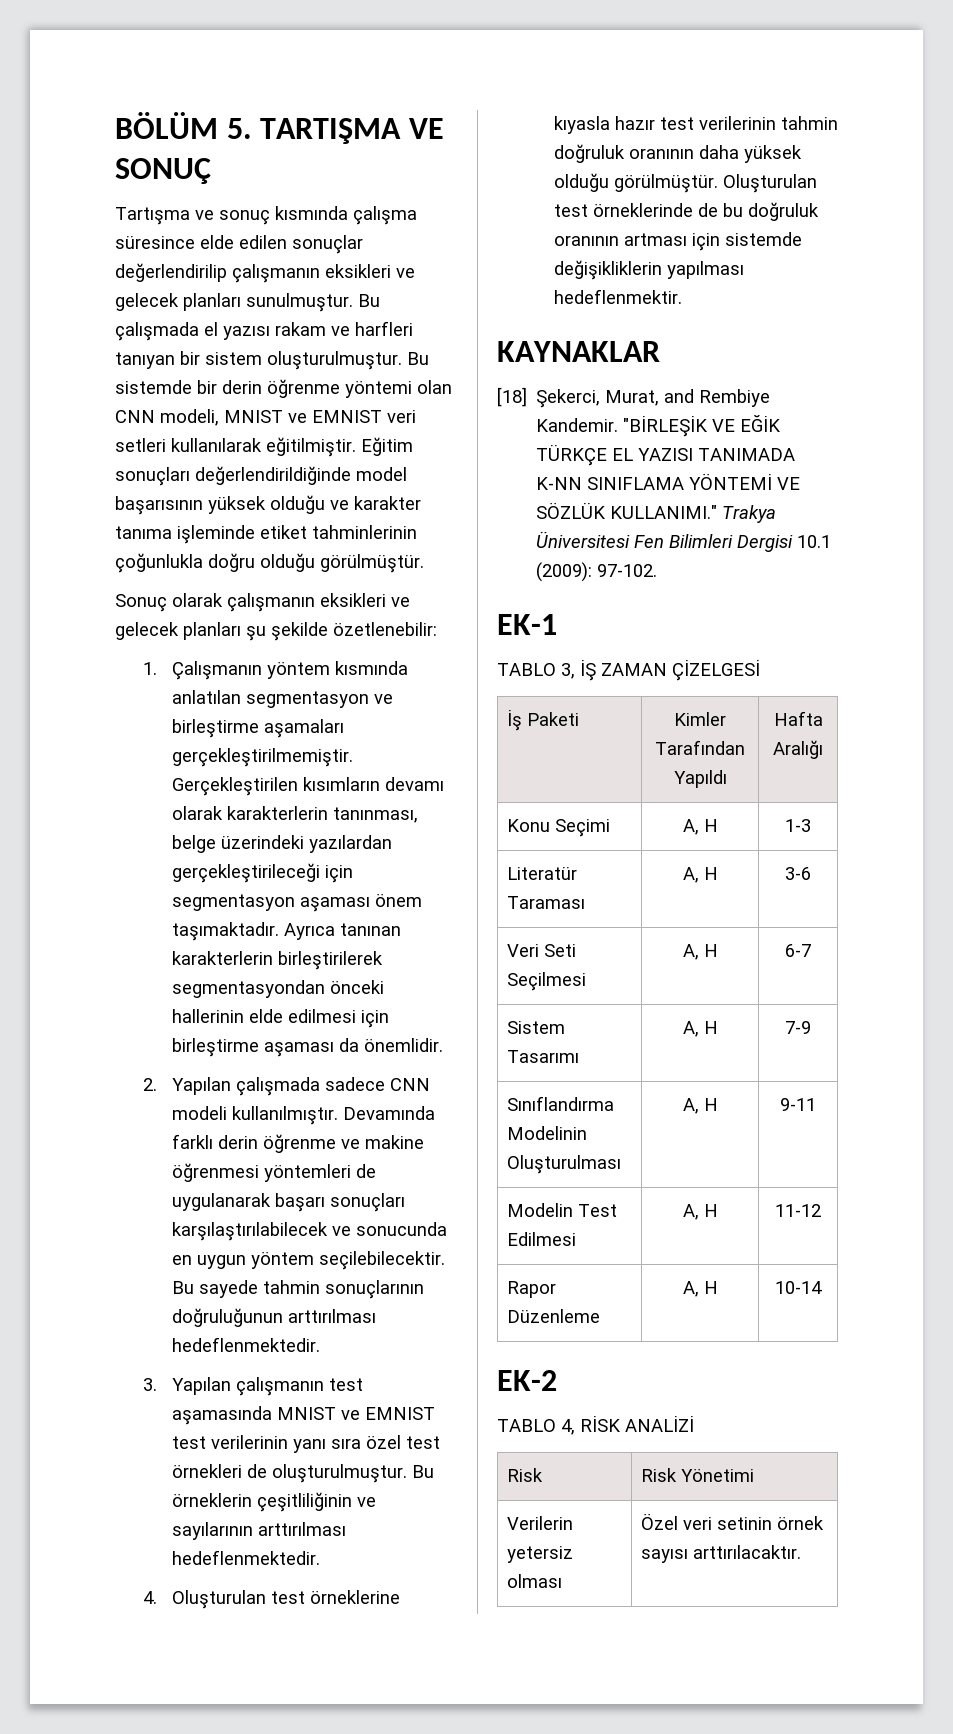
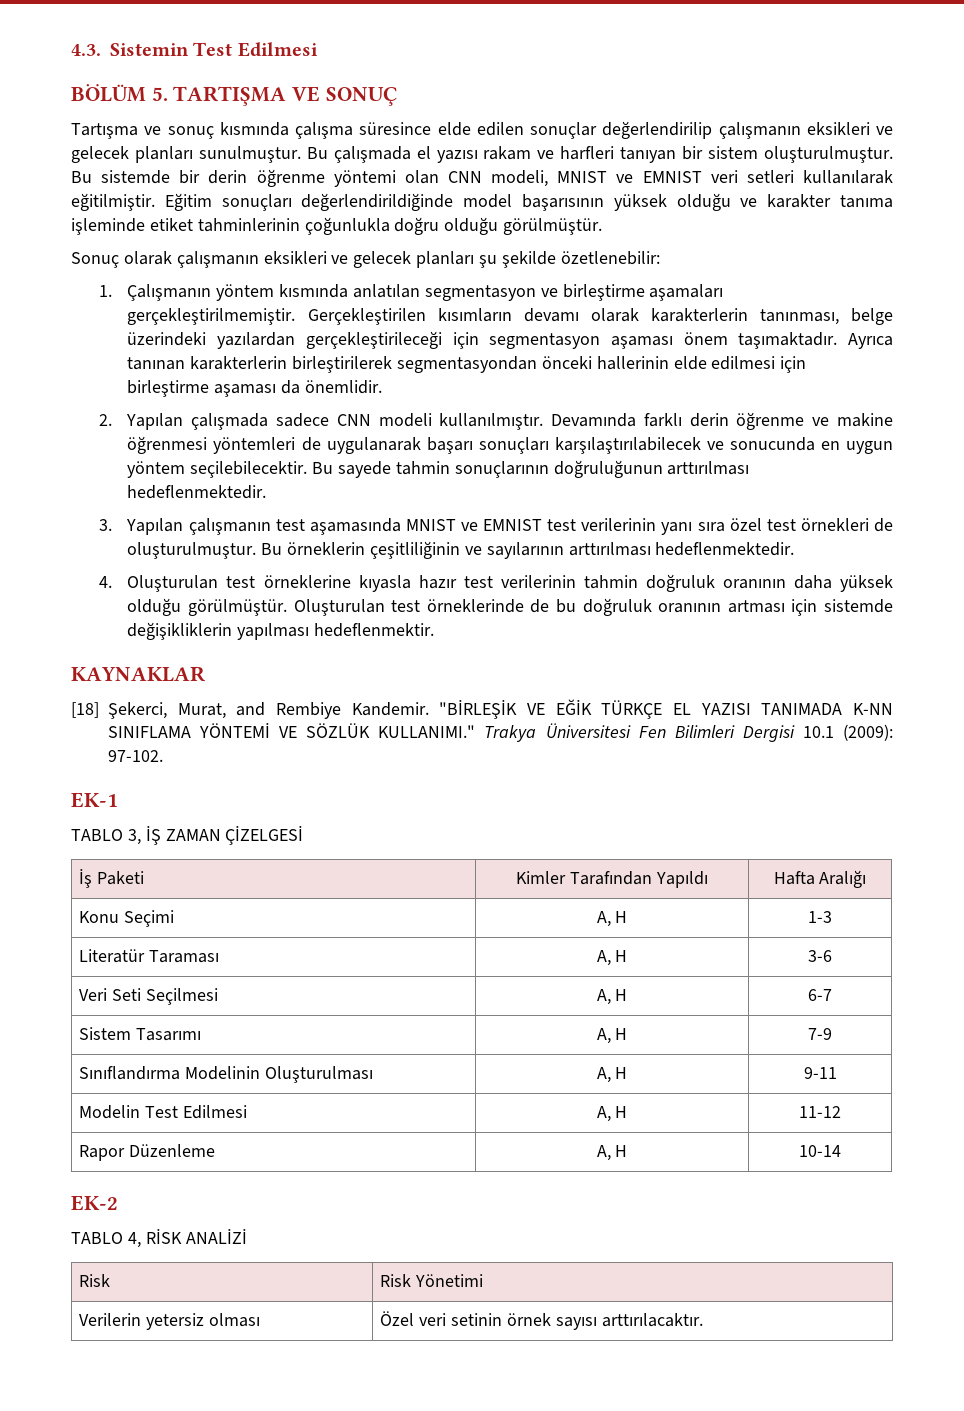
+ 4.3. Sistemin Test Edilmesi

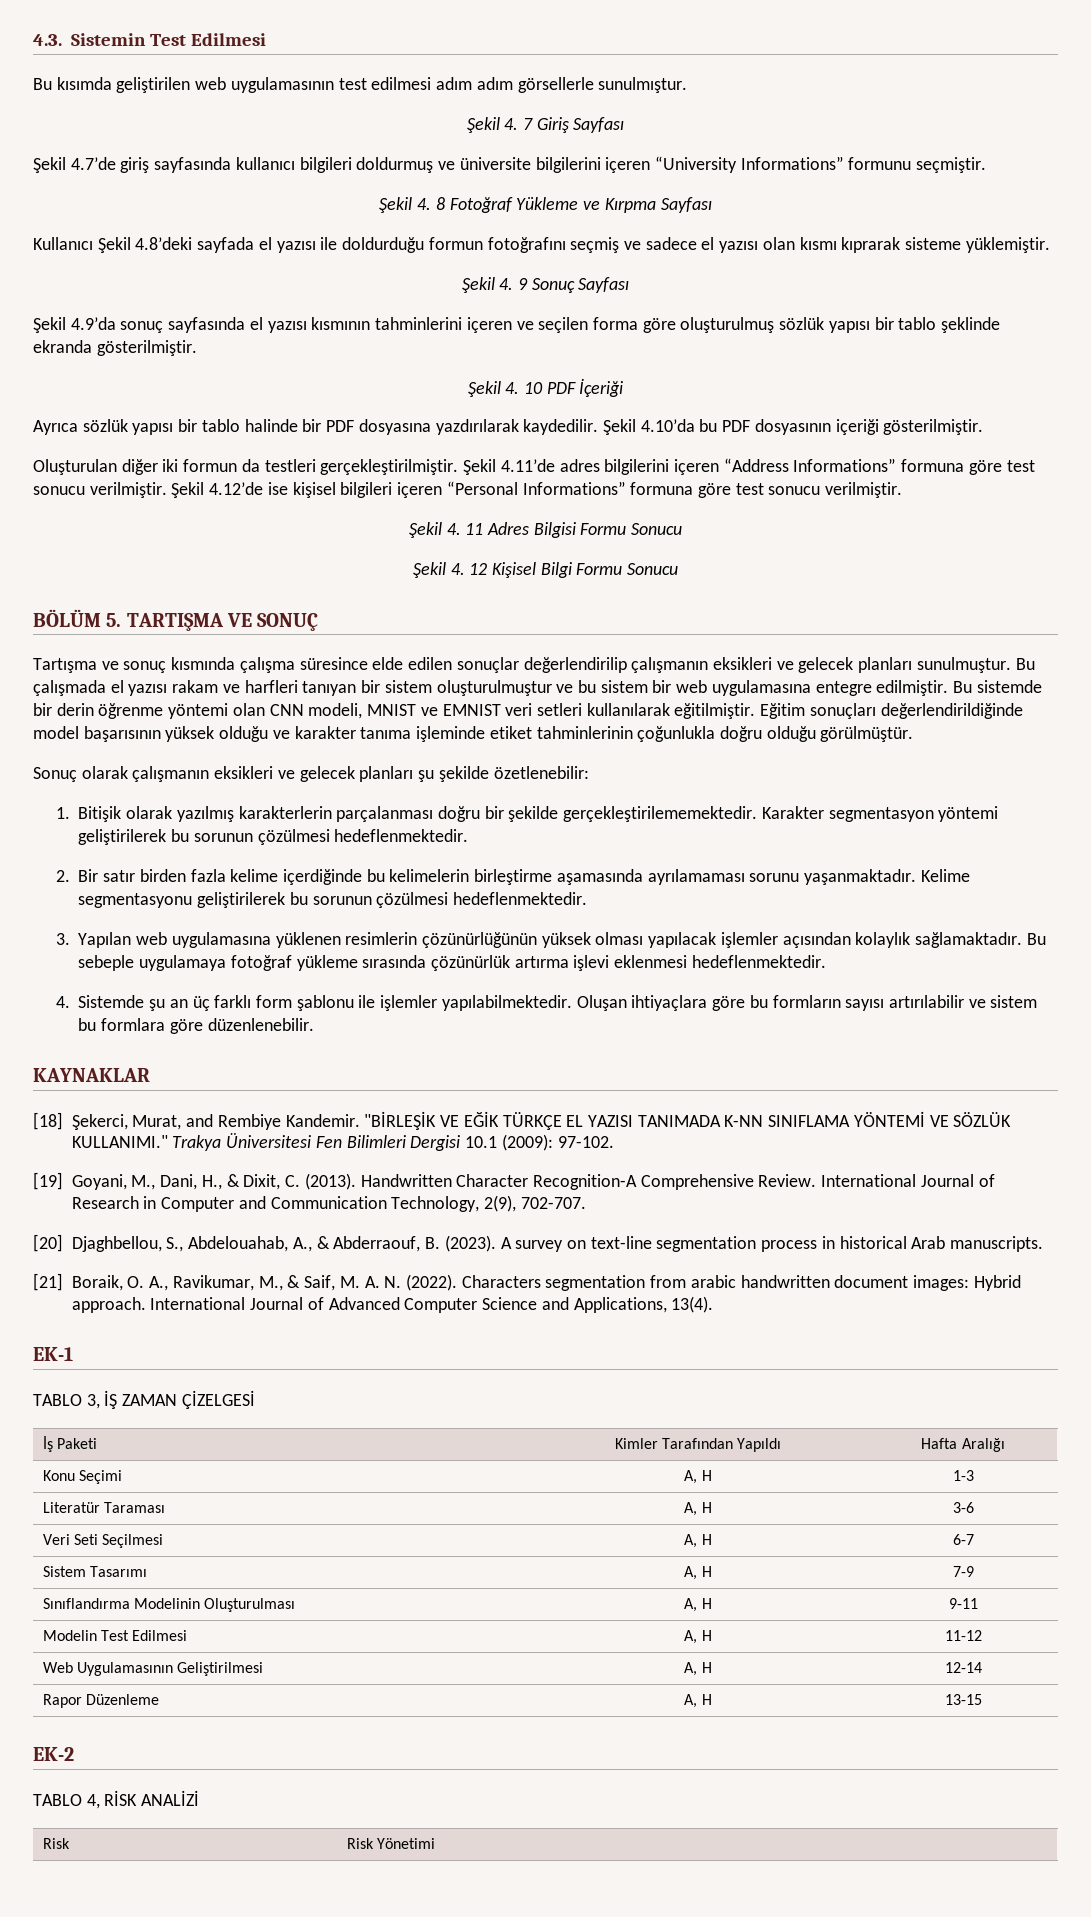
+ Bu kısımda geliştirilen web uygulamasının test edilmesi adım adım görsellerle sunulmıştur.
+ Şekil 4. 7 Giriş Sayfası
+ Şekil 4.7’de giriş sayfasında kullanıcı bilgileri doldurmuş ve üniversite bilgilerini içeren “University Informations” formunu seçmiştir.
+ Şekil 4. 8 Fotoğraf Yükleme ve Kırpma Sayfası
+ Kullanıcı Şekil 4.8’deki sayfada el yazısı ile doldurduğu formun fotoğrafını seçmiş ve sadece el yazısı olan kısmı kıprarak sisteme yüklemiştir.
+ Şekil 4. 9 Sonuç Sayfası
+ Şekil 4.9’da sonuç sayfasında el yazısı kısmının tahminlerini içeren ve seçilen forma göre oluşturulmuş sözlük yapısı bir tablo şeklinde ekranda gösterilmiştir.
+ Şekil 4. 10 PDF İçeriği
+ Ayrıca sözlük yapısı bir tablo halinde bir PDF dosyasına yazdırılarak kaydedilir. Şekil 4.10’da bu PDF dosyasının içeriği gösterilmiştir.
+ Oluşturulan diğer iki formun da testleri gerçekleştirilmiştir. Şekil 4.11’de adres bilgilerini içeren “Address Informations” formuna göre test sonucu verilmiştir. Şekil 4.12’de ise kişisel bilgileri içeren “Personal Informations” formuna göre test sonucu verilmiştir.
+ Şekil 4. 11 Adres Bilgisi Formu Sonucu
+ Şekil 4. 12 Kişisel Bilgi Formu Sonucu
- Bu çalışmada el yazısı rakam ve harfleri tanıyan bir sistem oluşturulmuştur.
+ Bu çalışmada el yazısı rakam ve harfleri tanıyan bir sistem oluşturulmuştur ve bu sistem bir web uygulamasına entegre edilmiştir.
- 1. Çalışmanın yöntem kısmında anlatılan segmentasyon ve birleştirme aşamaları gerçekleştirilmemiştir. Gerçekleştirilen kısımların devamı olarak karakterlerin tanınması, belge üzerindeki yazılardan gerçekleştirileceği için segmentasyon aşaması önem taşımaktadır. Ayrıca tanınan karakterlerin birleştirilerek segmentasyondan önceki hallerinin elde edilmesi için birleştirme aşaması da önemlidir.
- 2. Yapılan çalışmada sadece CNN modeli kullanılmıştır. Devamında farklı derin öğrenme ve makine öğrenmesi yöntemleri de uygulanarak başarı sonuçları karşılaştırılabilecek ve sonucunda en uygun yöntem seçilebilecektir. Bu sayede tahmin sonuçlarının doğruluğunun arttırılması hedeflenmektedir.
- 3. Yapılan çalışmanın test aşamasında MNIST ve EMNIST test verilerinin yanı sıra özel test örnekleri de oluşturulmuştur. Bu örneklerin çeşitliliğinin ve sayılarının arttırılması hedeflenmektedir.
- 4. Oluşturulan test örneklerine kıyasla hazır test verilerinin tahmin doğruluk oranının daha yüksek olduğu görülmüştür. Oluşturulan test örneklerinde de bu doğruluk oranının artması için sistemde değişikliklerin yapılması hedeflenmektir.
+ 1. Bitişik olarak yazılmış karakterlerin parçalanması doğru bir şekilde gerçekleştirilememektedir. Karakter segmentasyon yöntemi geliştirilerek bu sorunun çözülmesi hedeflenmektedir.
+ 2. Bir satır birden fazla kelime içerdiğinde bu kelimelerin birleştirme aşamasında ayrılamaması sorunu yaşanmaktadır. Kelime segmentasyonu geliştirilerek bu sorunun çözülmesi hedeflenmektedir.
+ 3. Yapılan web uygulamasına yüklenen resimlerin çözünürlüğünün yüksek olması yapılacak işlemler açısından kolaylık sağlamaktadır. Bu sebeple uygulamaya fotoğraf yükleme sırasında çözünürlük artırma işlevi eklenmesi hedeflenmektedir.
+ 4. Sistemde şu an üç farklı form şablonu ile işlemler yapılabilmektedir. Oluşan ihtiyaçlara göre bu formların sayısı artırılabilir ve sistem bu formlara göre düzenlenebilir.
+ [19] Goyani, M., Dani, H., & Dixit, C. (2013). Handwritten Character Recognition-A Comprehensive Review. International Journal of Research in Computer and Communication Technology, 2(9), 702-707.
+ [20] Djaghbellou, S., Abdelouahab, A., & Abderraouf, B. (2023). A survey on text-line segmentation process in historical Arab manuscripts.
+ [21] Boraik, O. A., Ravikumar, M., & Saif, M. A. N. (2022). Characters segmentation from arabic handwritten document images: Hybrid approach. International Journal of Advanced Computer Science and Applications, 13(4).
+ Web Uygulamasının Geliştirilmesi | A, H | 12-14
- Rapor Düzenleme | A, H | 10-14
+ Rapor Düzenleme | A, H | 13-15
- Verilerin yetersiz olması | Özel veri setinin örnek sayısı arttırılacaktır.

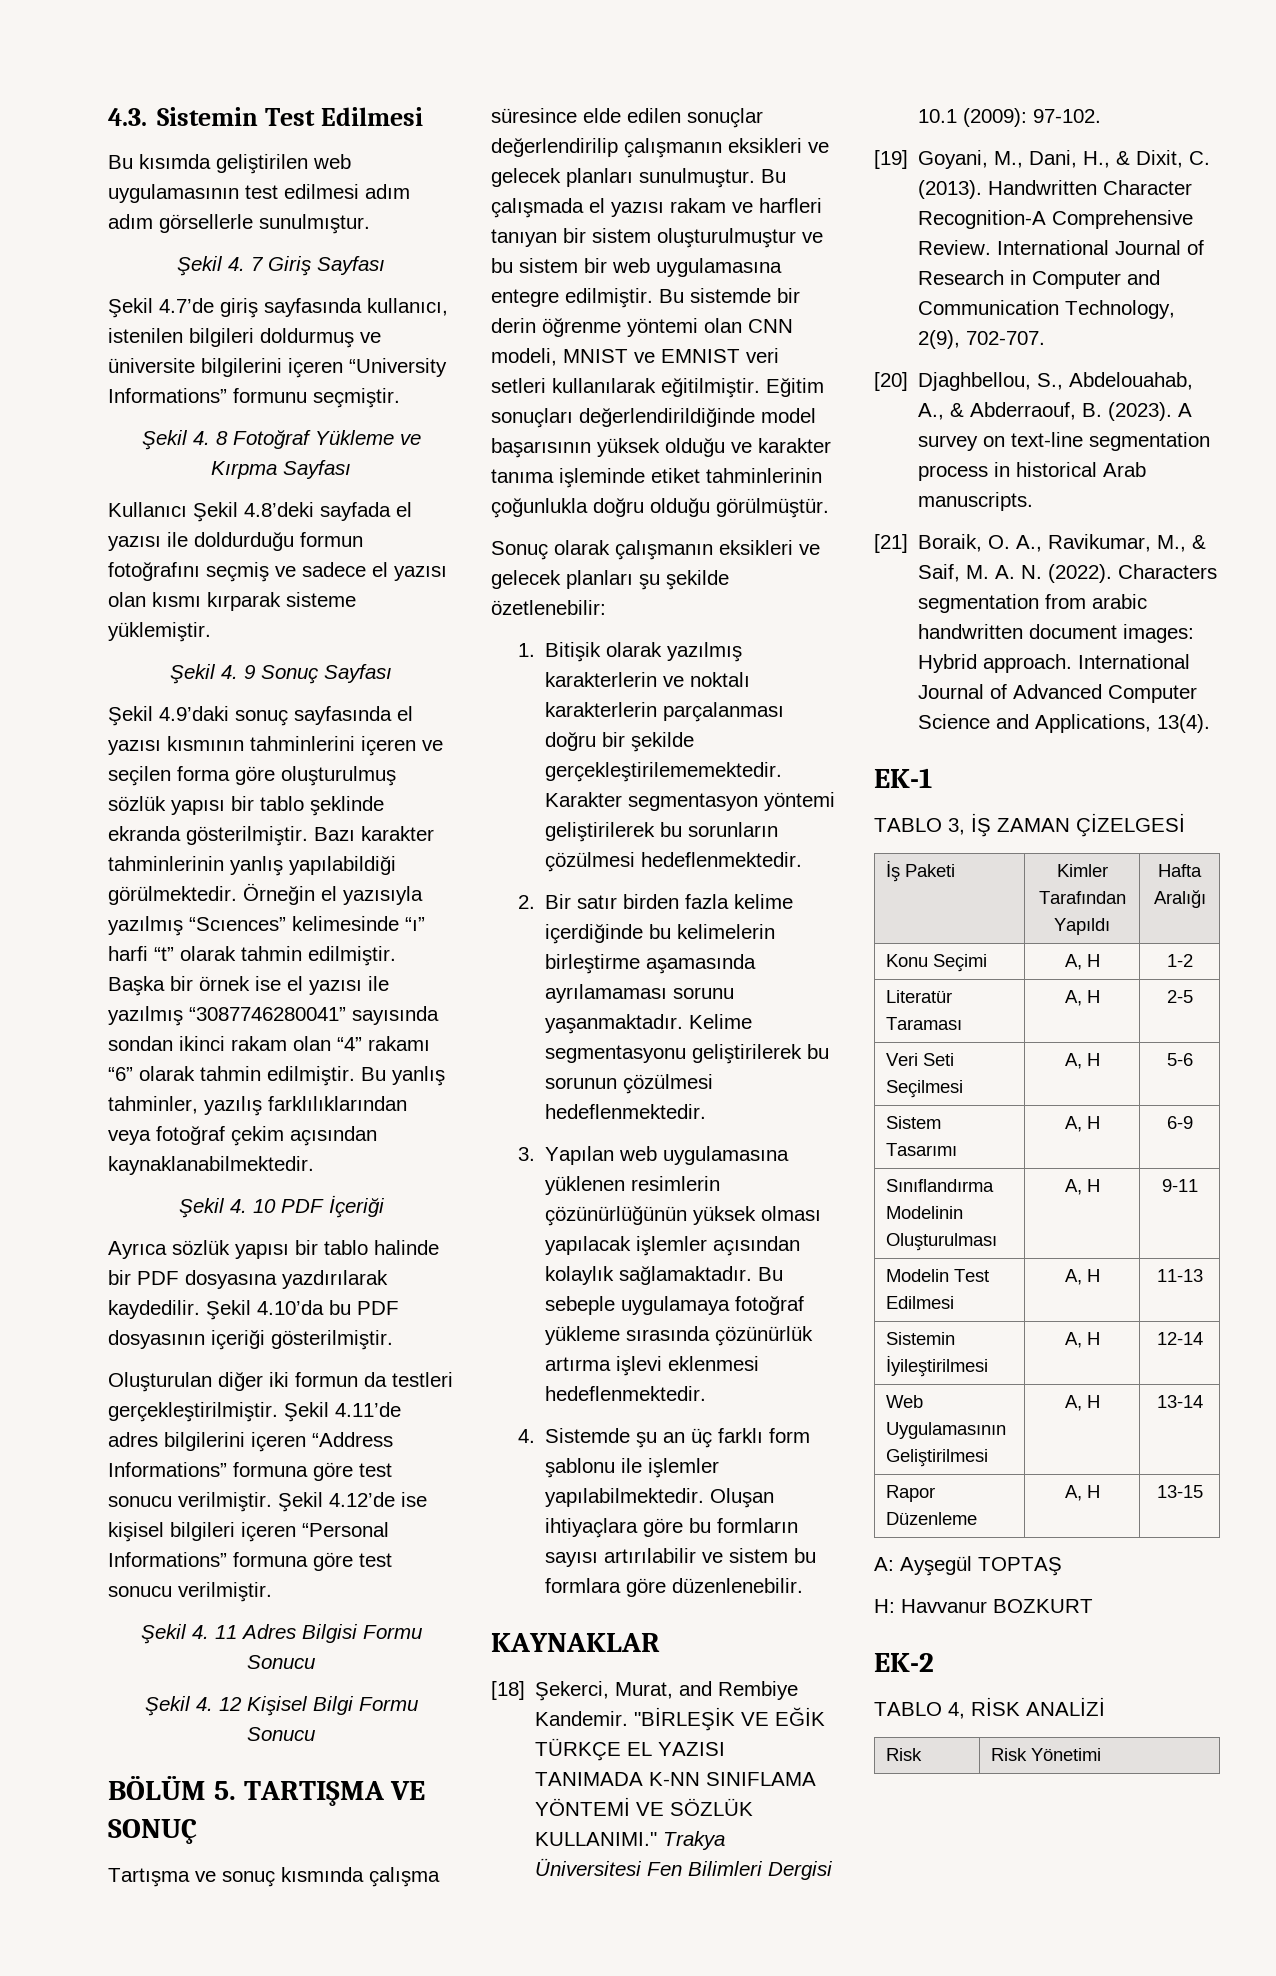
- Şekil 4.7’de giriş sayfasında kullanıcı bilgileri doldurmuş ve üniversite bilgilerini içeren “University Informations” formunu seçmiştir.
+ Şekil 4.7’de giriş sayfasında kullanıcı, istenilen bilgileri doldurmuş ve üniversite bilgilerini içeren “University Informations” formunu seçmiştir.
- Kullanıcı Şekil 4.8’deki sayfada el yazısı ile doldurduğu formun fotoğrafını seçmiş ve sadece el yazısı olan kısmı kıprarak sisteme yüklemiştir.
+ Kullanıcı Şekil 4.8’deki sayfada el yazısı ile doldurduğu formun fotoğrafını seçmiş ve sadece el yazısı olan kısmı kırparak sisteme yüklemiştir.
- Şekil 4.9’da sonuç sayfasında el yazısı kısmının tahminlerini içeren ve seçilen forma göre oluşturulmuş sözlük yapısı bir tablo şeklinde ekranda gösterilmiştir.
+ Şekil 4.9’daki sonuç sayfasında el yazısı kısmının tahminlerini içeren ve seçilen forma göre oluşturulmuş sözlük yapısı bir tablo şeklinde ekranda gösterilmiştir. Bazı karakter tahminlerinin yanlış yapılabildiği görülmektedir. Örneğin el yazısıyla yazılmış “Scıences” kelimesinde “ı” harfi “t” olarak tahmin edilmiştir. Başka bir örnek ise el yazısı ile yazılmış “3087746280041” sayısında sondan ikinci rakam olan “4” rakamı “6” olarak tahmin edilmiştir. Bu yanlış tahminler, yazılış farklılıklarından veya fotoğraf çekim açısından kaynaklanabilmektedir.
- 1. Bitişik olarak yazılmış karakterlerin parçalanması doğru bir şekilde gerçekleştirilememektedir.
+ 1. Bitişik olarak yazılmış karakterlerin ve noktalı karakterlerin parçalanması doğru bir şekilde gerçekleştirilememektedir.
- Karakter segmentasyon yöntemi geliştirilerek bu sorunun çözülmesi hedeflenmektedir.
+ Karakter segmentasyon yöntemi geliştirilerek bu sorunların çözülmesi hedeflenmektedir.
- Konu Seçimi | A, H | 1-3
+ Konu Seçimi | A, H | 1-2
- Literatür Taraması | A, H | 3-6
+ Literatür Taraması | A, H | 2-5
- Veri Seti Seçilmesi | A, H | 6-7
+ Veri Seti Seçilmesi | A, H | 5-6
- Sistem Tasarımı | A, H | 7-9
+ Sistem Tasarımı | A, H | 6-9
- Modelin Test Edilmesi | A, H | 11-12
+ Modelin Test Edilmesi | A, H | 11-13
+ Sistemin İyileştirilmesi | A, H | 12-14
- Web Uygulamasının Geliştirilmesi | A, H | 12-14
+ Web Uygulamasının Geliştirilmesi | A, H | 13-14
+ A: Ayşegül TOPTAŞ
+ H: Havvanur BOZKURT

